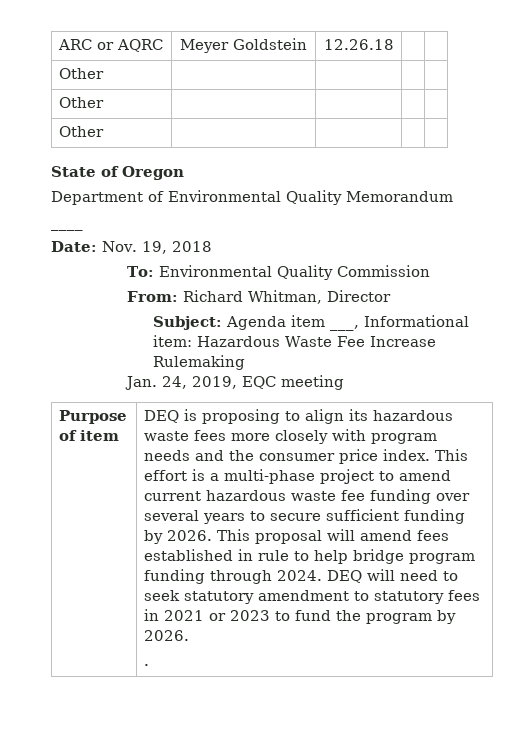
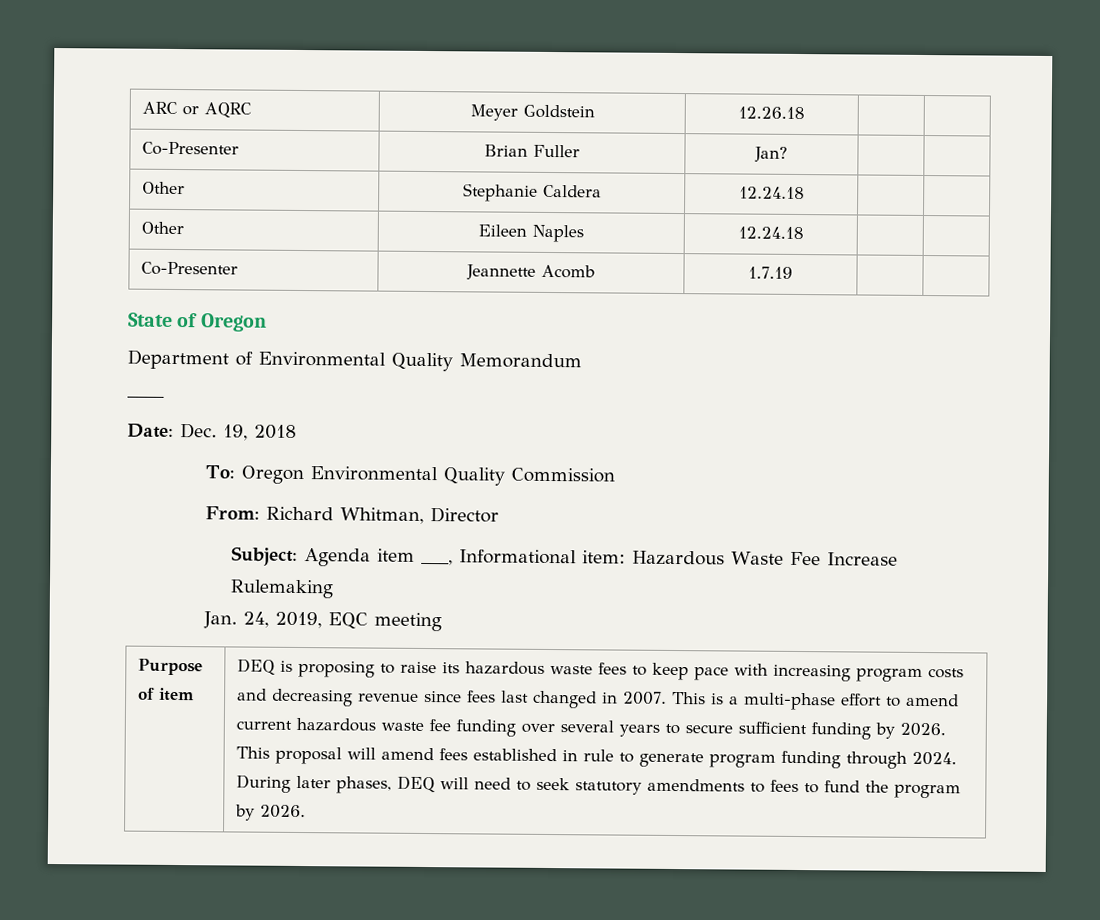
  ARC or AQRC | Meyer Goldstein | 12.26.18 | |
- Other | | | |
- Other | | | |
- Other | | | |
+ Co-Presenter | Brian Fuller | Jan? | |
+ Other | Stephanie Caldera | 12.24.18 | |
+ Other | Eileen Naples | 12.24.18 | |
+ Co-Presenter | Jeannette Acomb | 1.7.19 | |
- Date: Nov. 19, 2018
+ Date: Dec. 19, 2018
- To: Environmental Quality Commission
+ To: Oregon Environmental Quality Commission
- DEQ is proposing to align its hazardous waste fees more closely with program needs and the consumer price index. This effort is a multi-phase project to amend current hazardous waste fee funding over several years to secure sufficient funding by 2026.
+ DEQ is proposing to raise its hazardous waste fees to keep pace with increasing program costs and decreasing revenue since fees last changed in 2007. This is a multi-phase effort to amend current hazardous waste fee funding over several years to secure sufficient funding by 2026.
- This proposal will amend fees established in rule to help bridge program funding through 2024.
+ This proposal will amend fees established in rule to generate program funding through 2024.
- DEQ will need to seek statutory amendment to statutory fees in 2021 or 2023 to fund the program by 2026.
+ During later phases, DEQ will need to seek statutory amendments to fees to fund the program by 2026.
- .

